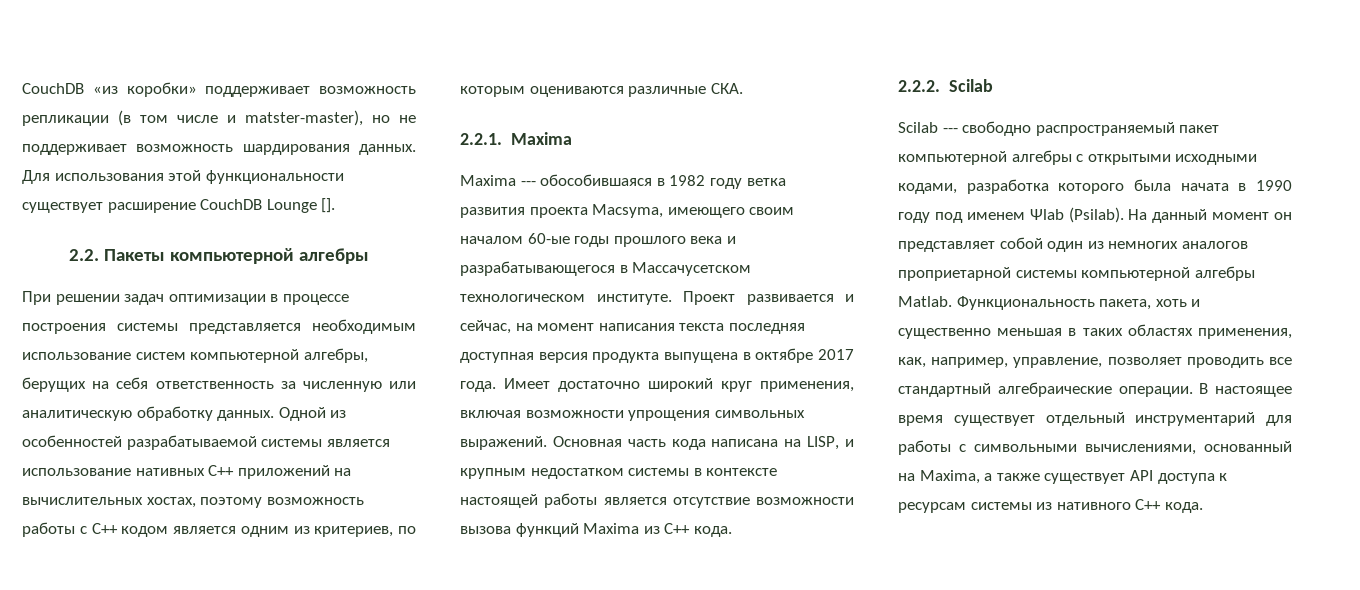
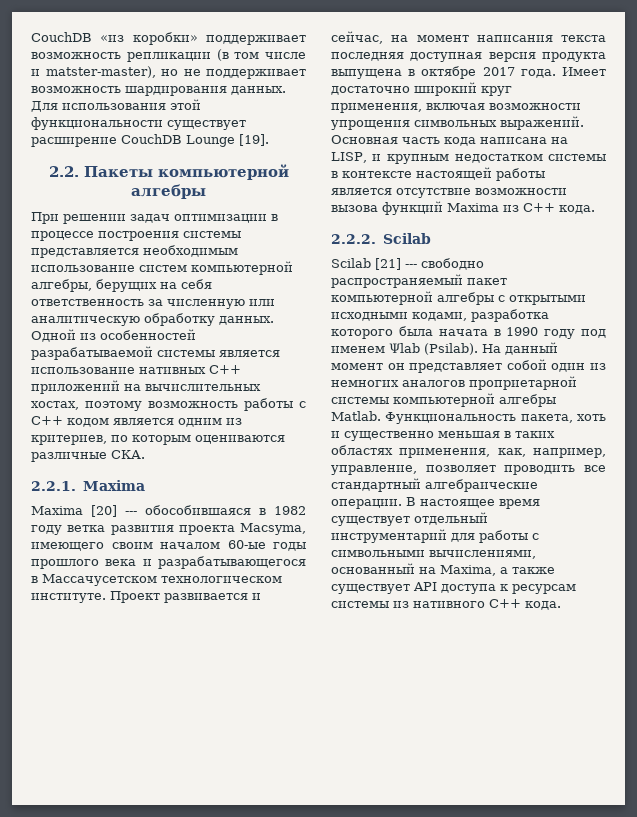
- Для использования этой функциональности существует расширение CouchDB Lounge [].
+ Для использования этой функциональности существует расширение CouchDB Lounge [19].
- Maxima --- обособившаяся в 1982 году ветка развития проекта Macsyma, имеющего своим началом 60-ые годы прошлого века и разрабатывающегося в Массачусетском технологическом институте.
+ Maxima [20] --- обособившаяся в 1982 году ветка развития проекта Macsyma, имеющего своим началом 60-ые годы прошлого века и разрабатывающегося в Массачусетском технологическом институте.
- Scilab --- свободно распространяемый пакет компьютерной алгебры с открытыми исходными кодами, разработка которого была начата в 1990 году под именем Ψlab (Psilab).
+ Scilab [21] --- свободно распространяемый пакет компьютерной алгебры с открытыми исходными кодами, разработка которого была начата в 1990 году под именем Ψlab (Psilab).

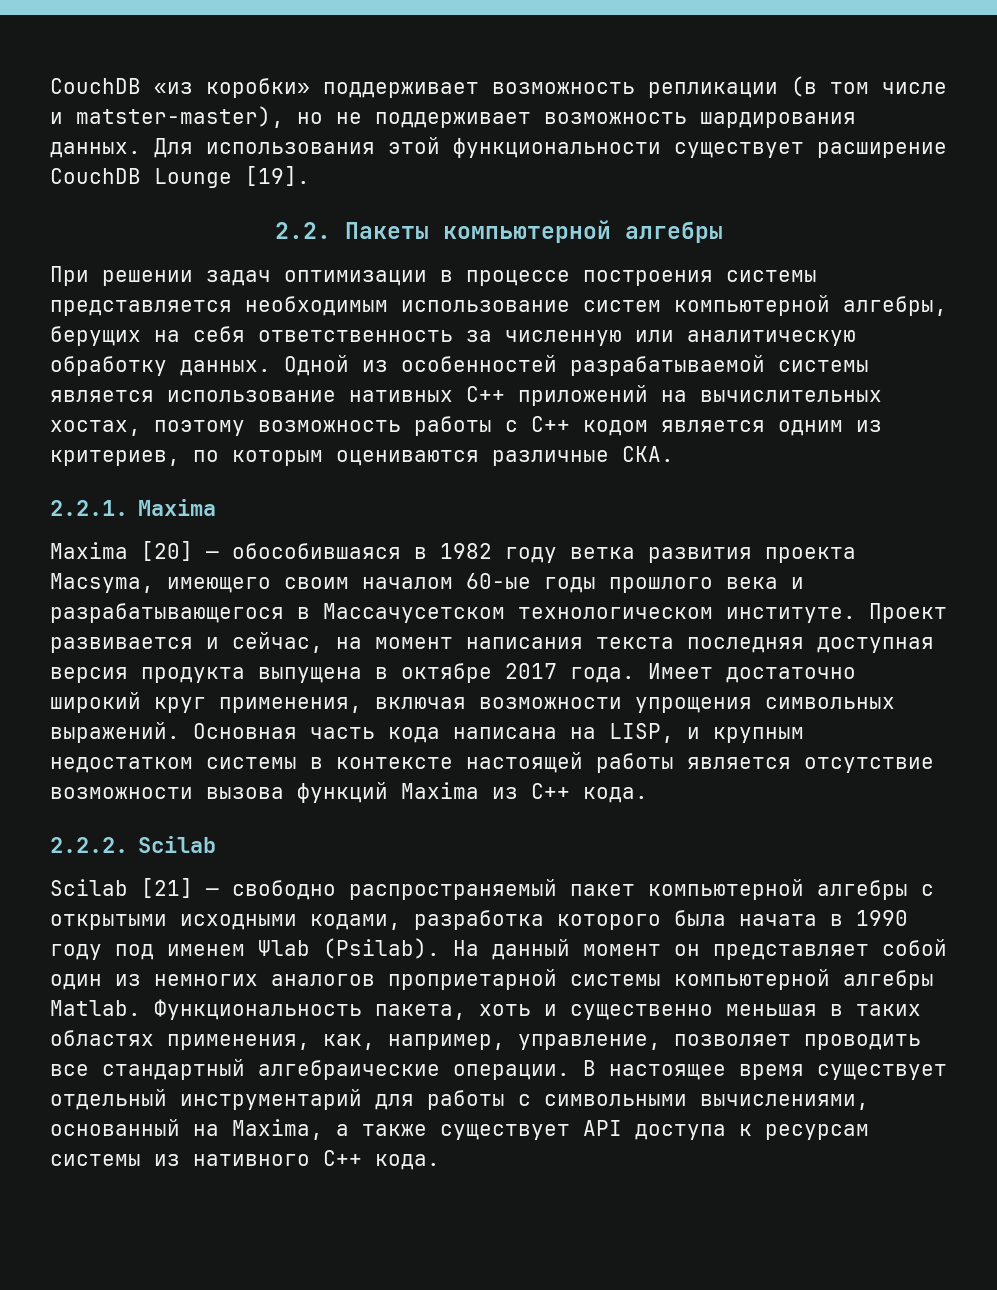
- Maxima [20] --- обособившаяся в 1982 году ветка развития проекта Macsyma, имеющего своим началом 60-ые годы прошлого века и разрабатывающегося в Массачусетском технологическом институте.
+ Maxima [20] — обособившаяся в 1982 году ветка развития проекта Macsyma, имеющего своим началом 60-ые годы прошлого века и разрабатывающегося в Массачусетском технологическом институте.
- Scilab [21] --- свободно распространяемый пакет компьютерной алгебры с открытыми исходными кодами, разработка которого была начата в 1990 году под именем Ψlab (Psilab).
+ Scilab [21] — свободно распространяемый пакет компьютерной алгебры с открытыми исходными кодами, разработка которого была начата в 1990 году под именем Ψlab (Psilab).

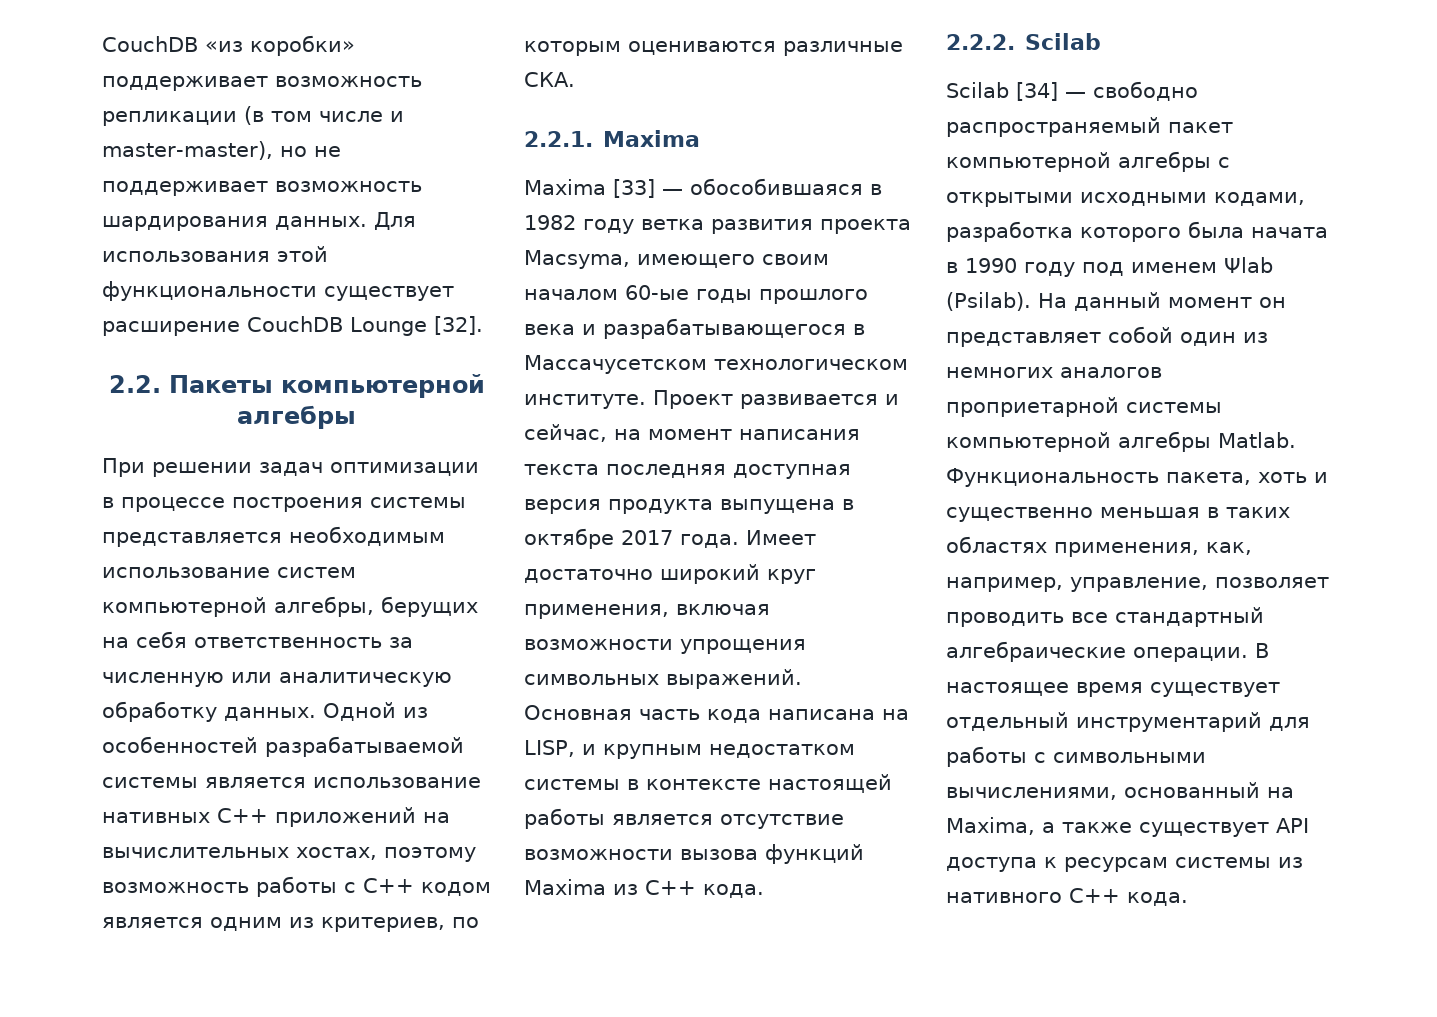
- CouchDB «из коробки» поддерживает возможность репликации (в том числе и matster-master), но не поддерживает возможность шардирования данных.
+ CouchDB «из коробки» поддерживает возможность репликации (в том числе и master-master), но не поддерживает возможность шардирования данных.
- Для использования этой функциональности существует расширение CouchDB Lounge [19].
+ Для использования этой функциональности существует расширение CouchDB Lounge [32].
- Maxima [20] — обособившаяся в 1982 году ветка развития проекта Macsyma, имеющего своим началом 60-ые годы прошлого века и разрабатывающегося в Массачусетском технологическом институте.
+ Maxima [33] — обособившаяся в 1982 году ветка развития проекта Macsyma, имеющего своим началом 60-ые годы прошлого века и разрабатывающегося в Массачусетском технологическом институте.
- Scilab [21] — свободно распространяемый пакет компьютерной алгебры с открытыми исходными кодами, разработка которого была начата в 1990 году под именем Ψlab (Psilab).
+ Scilab [34] — свободно распространяемый пакет компьютерной алгебры с открытыми исходными кодами, разработка которого была начата в 1990 году под именем Ψlab (Psilab).

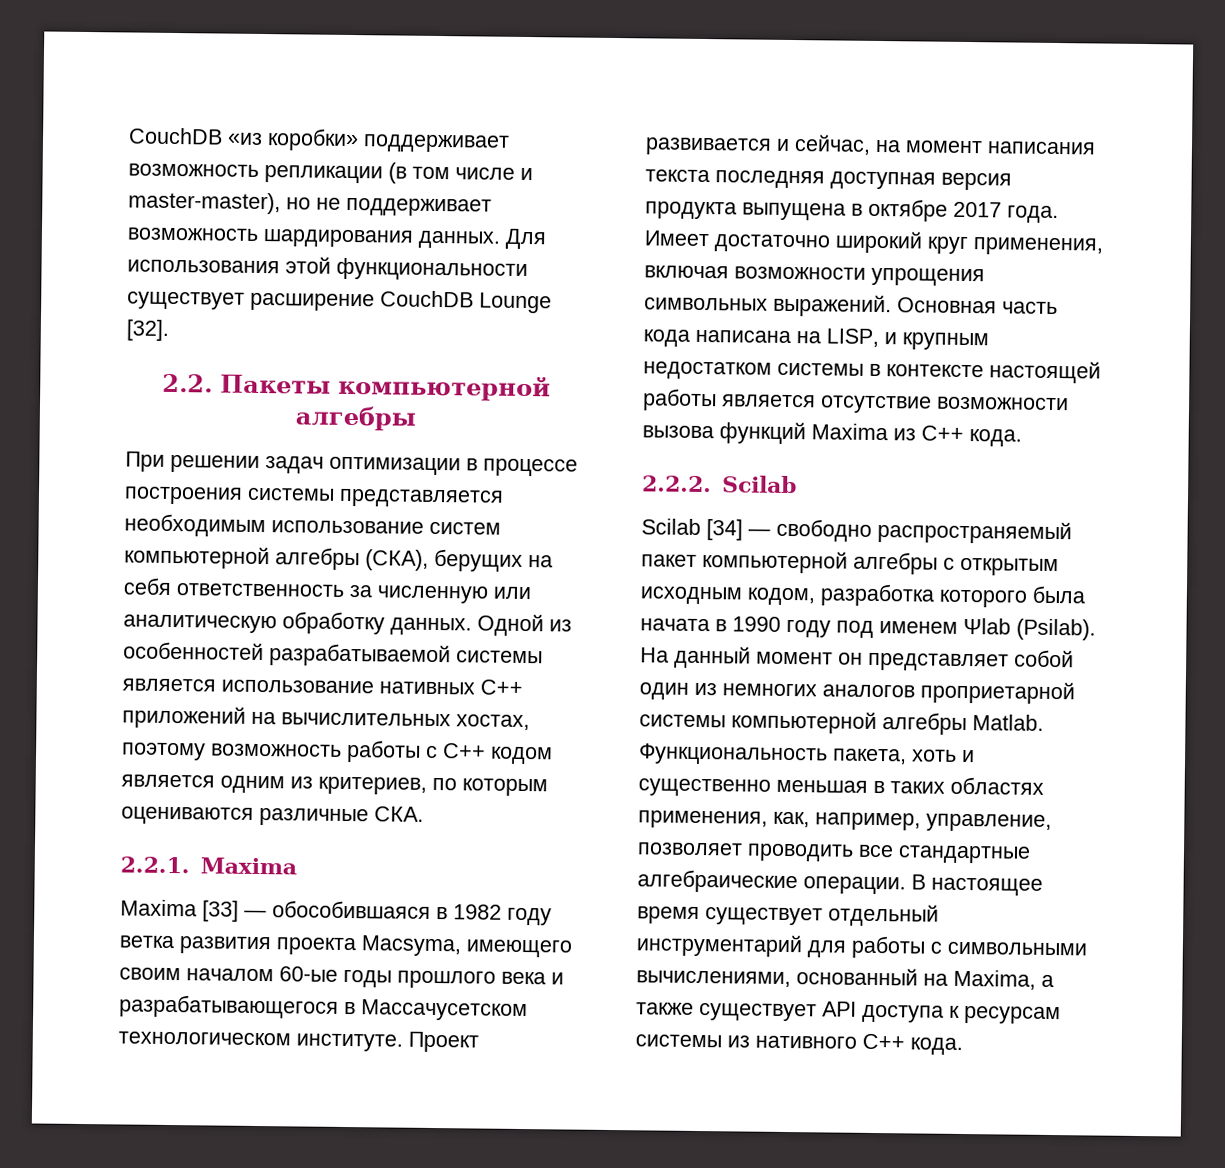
- При решении задач оптимизации в процессе построения системы представляется необходимым использование систем компьютерной алгебры, берущих на себя ответственность за численную или аналитическую обработку данных.
+ При решении задач оптимизации в процессе построения системы представляется необходимым использование систем компьютерной алгебры (СКА), берущих на себя ответственность за численную или аналитическую обработку данных.
- Scilab [34] — свободно распространяемый пакет компьютерной алгебры с открытыми исходными кодами, разработка которого была начата в 1990 году под именем Ψlab (Psilab).
+ Scilab [34] — свободно распространяемый пакет компьютерной алгебры с открытым исходным кодом, разработка которого была начата в 1990 году под именем Ψlab (Psilab).
- Функциональность пакета, хоть и существенно меньшая в таких областях применения, как, например, управление, позволяет проводить все стандартный алгебраические операции.
+ Функциональность пакета, хоть и существенно меньшая в таких областях применения, как, например, управление, позволяет проводить все стандартные алгебраические операции.

